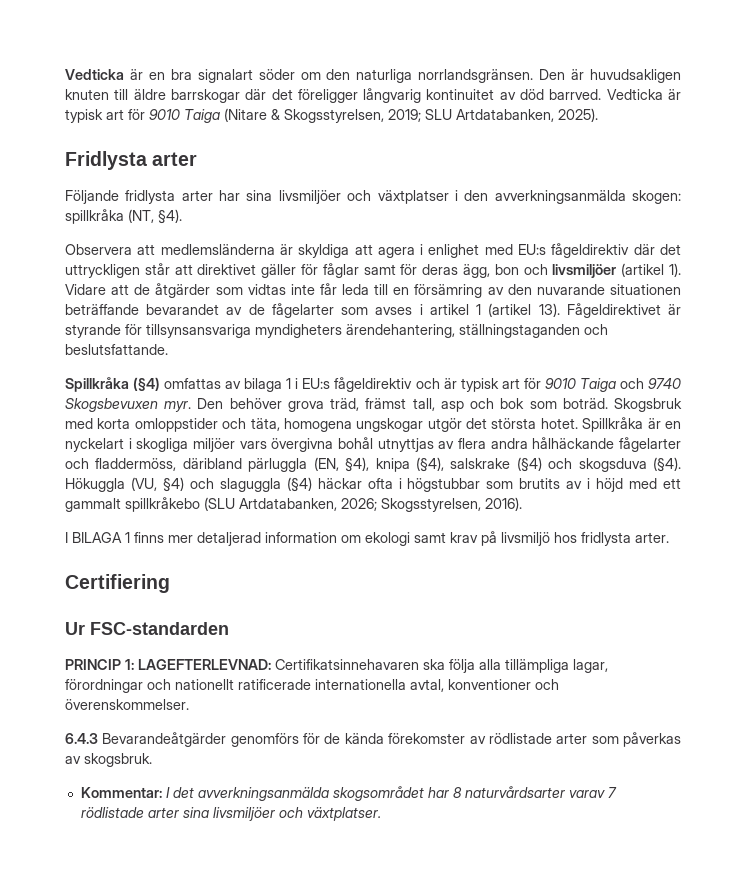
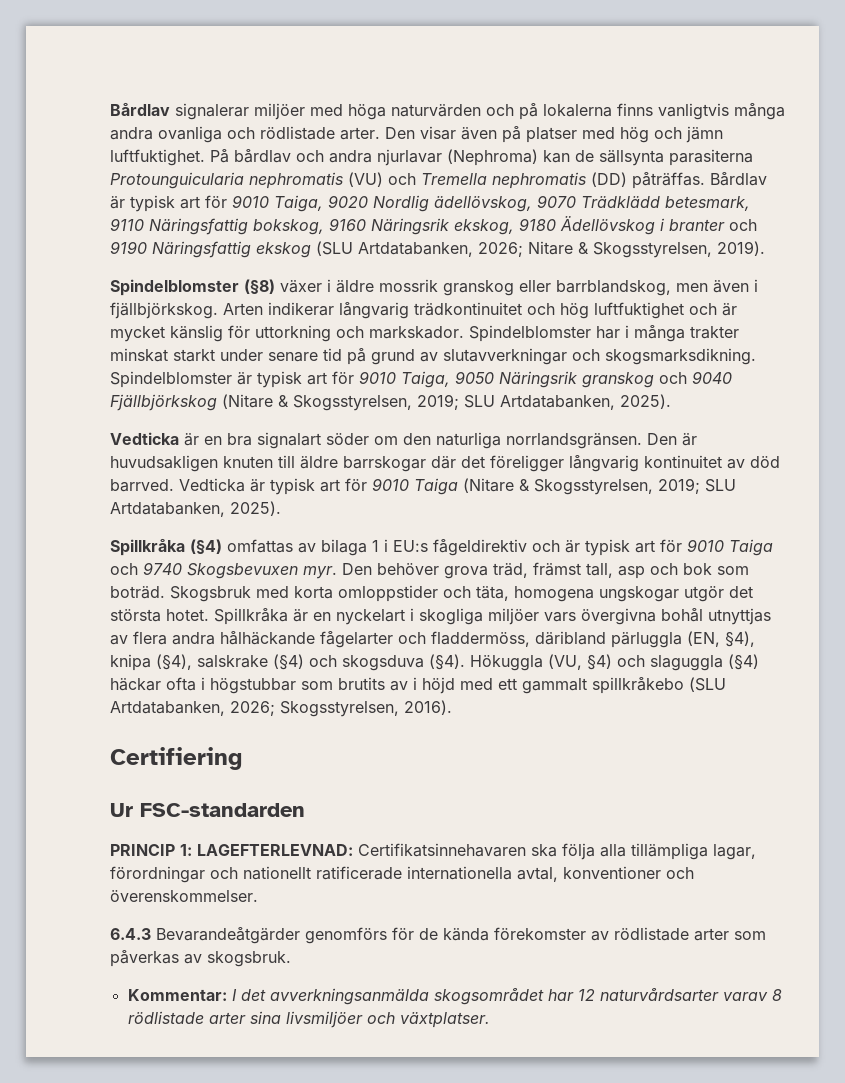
+ Bårdlav signalerar miljöer med höga naturvärden och på lokalerna finns vanligtvis många andra ovanliga och rödlistade arter. Den visar även på platser med hög och jämn luftfuktighet. På bårdlav och andra njurlavar (Nephroma) kan de sällsynta parasiterna Protounguicularia nephromatis (VU) och Tremella nephromatis (DD) påträffas. Bårdlav är typisk art för 9010 Taiga, 9020 Nordlig ädellövskog, 9070 Trädklädd betesmark, 9110 Näringsfattig bokskog, 9160 Näringsrik ekskog, 9180 Ädellövskog i branter och 9190 Näringsfattig ekskog (SLU Artdatabanken, 2026; Nitare & Skogsstyrelsen, 2019).
+ Spindelblomster (§8) växer i äldre mossrik granskog eller barrblandskog, men även i fjällbjörkskog. Arten indikerar långvarig trädkontinuitet och hög luftfuktighet och är mycket känslig för uttorkning och markskador. Spindelblomster har i många trakter minskat starkt under senare tid på grund av slutavverkningar och skogsmarksdikning. Spindelblomster är typisk art för 9010 Taiga, 9050 Näringsrik granskog och 9040 Fjällbjörkskog (Nitare & Skogsstyrelsen, 2019; SLU Artdatabanken, 2025).
- Fridlysta arter
- Följande fridlysta arter har sina livsmiljöer och växtplatser i den avverkningsanmälda skogen: spillkråka (NT, §4).
- Observera att medlemsländerna är skyldiga att agera i enlighet med EU:s fågeldirektiv där det uttryckligen står att direktivet gäller för fåglar samt för deras ägg, bon och livsmiljöer (artikel 1). Vidare att de åtgärder som vidtas inte får leda till en försämring av den nuvarande situationen beträffande bevarandet av de fågelarter som avses i artikel 1 (artikel 13). Fågeldirektivet är styrande för tillsynsansvariga myndigheters ärendehantering, ställningstaganden och beslutsfattande.
- I BILAGA 1 finns mer detaljerad information om ekologi samt krav på livsmiljö hos fridlysta arter.
- Kommentar: I det avverkningsanmälda skogsområdet har 8 naturvårdsarter varav 7 rödlistade arter sina livsmiljöer och växtplatser.
+ Kommentar: I det avverkningsanmälda skogsområdet har 12 naturvårdsarter varav 8 rödlistade arter sina livsmiljöer och växtplatser.

